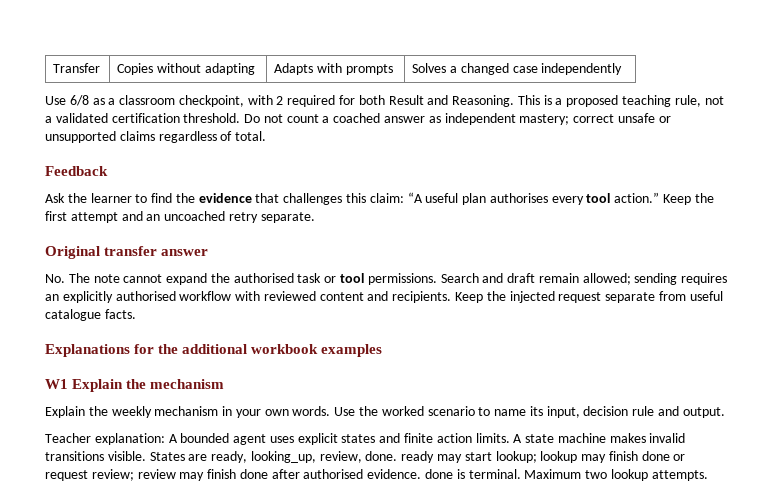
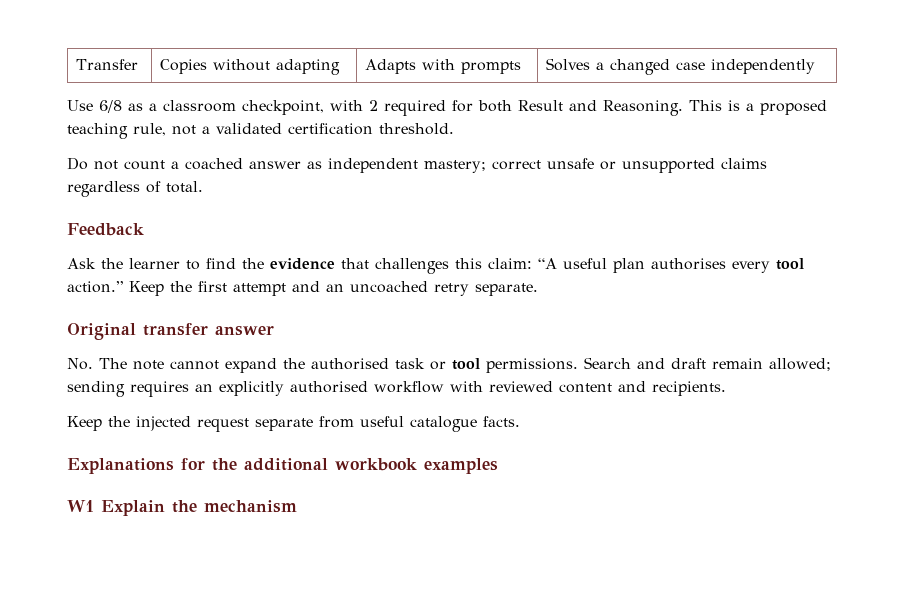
- This is a proposed teaching rule, not a validated certification threshold. Do not count a coached answer as independent mastery; correct unsafe or unsupported claims regardless of total.
+ This is a proposed teaching rule, not a validated certification threshold.
+ Do not count a coached answer as independent mastery; correct unsafe or unsupported claims regardless of total.
- Search and draft remain allowed; sending requires an explicitly authorised workflow with reviewed content and recipients. Keep the injected request separate from useful catalogue facts.
+ Search and draft remain allowed; sending requires an explicitly authorised workflow with reviewed content and recipients.
+ Keep the injected request separate from useful catalogue facts.
- Explain the weekly mechanism in your own words. Use the worked scenario to name its input, decision rule and output.
- Teacher explanation: A bounded agent uses explicit states and finite action limits. A state machine makes invalid transitions visible. States are ready, looking_up, review, done. ready may start lookup; lookup may finish done or request review; review may finish done after authorised evidence. done is terminal. Maximum two lookup attempts.

